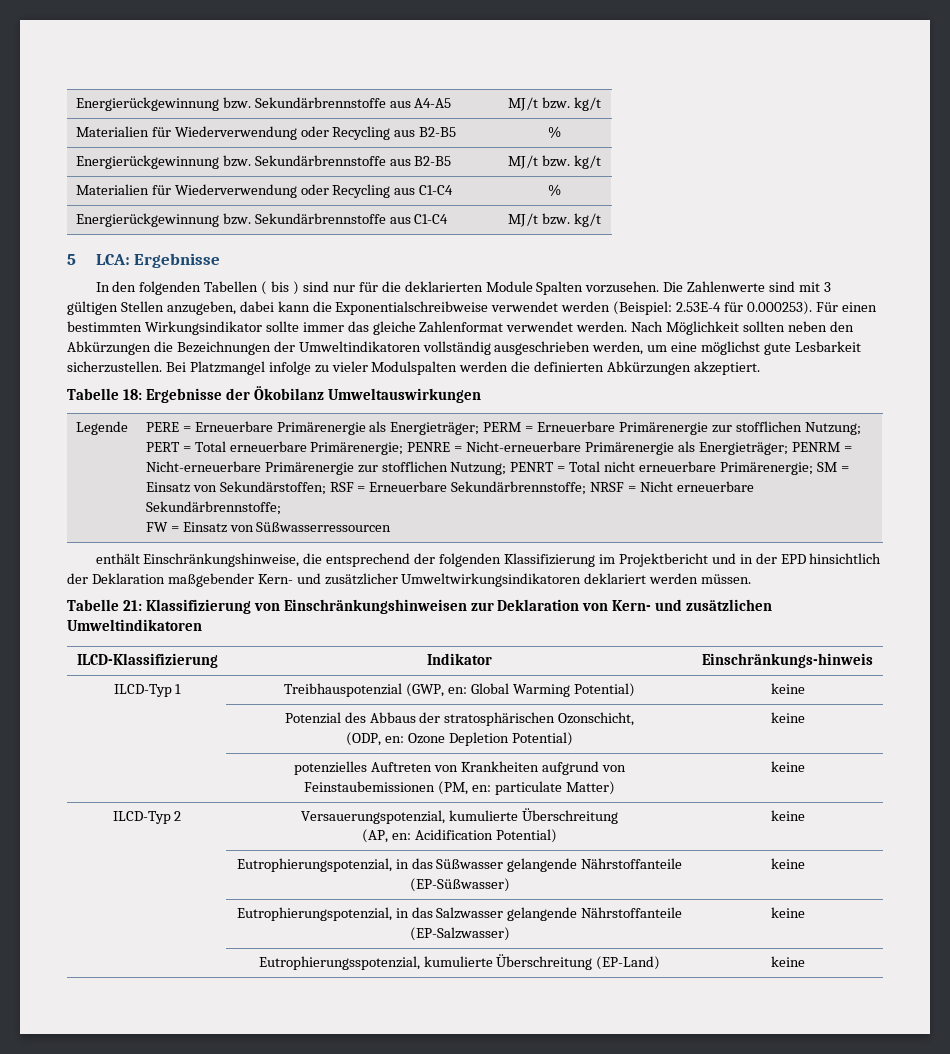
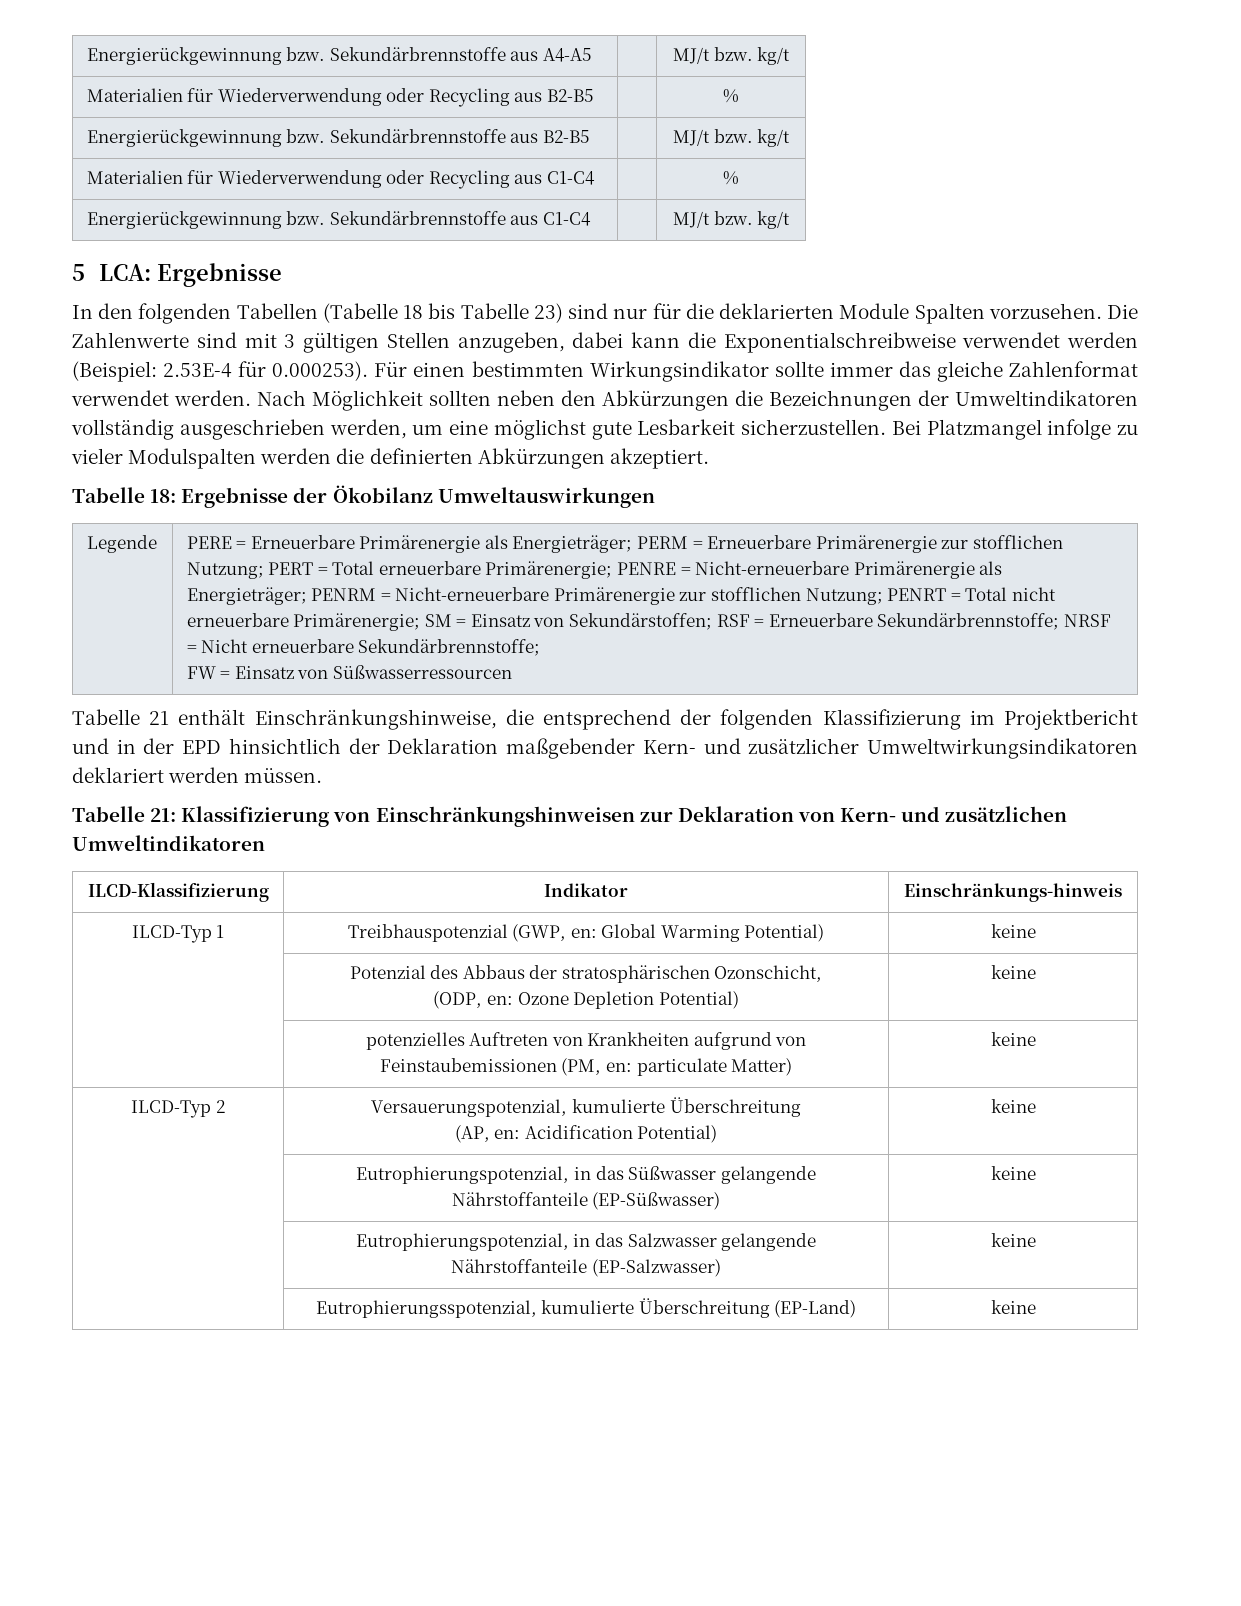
- In den folgenden Tabellen ( bis ) sind nur für die deklarierten Module Spalten vorzusehen.
+ In den folgenden Tabellen (Tabelle 18 bis Tabelle 23) sind nur für die deklarierten Module Spalten vorzusehen.
- enthält Einschränkungshinweise, die entsprechend der folgenden Klassifizierung im Projektbericht und in der EPD hinsichtlich der Deklaration maßgebender Kern- und zusätzlicher Umweltwirkungsindikatoren deklariert werden müssen.
+ Tabelle 21 enthält Einschränkungshinweise, die entsprechend der folgenden Klassifizierung im Projektbericht und in der EPD hinsichtlich der Deklaration maßgebender Kern- und zusätzlicher Umweltwirkungsindikatoren deklariert werden müssen.

